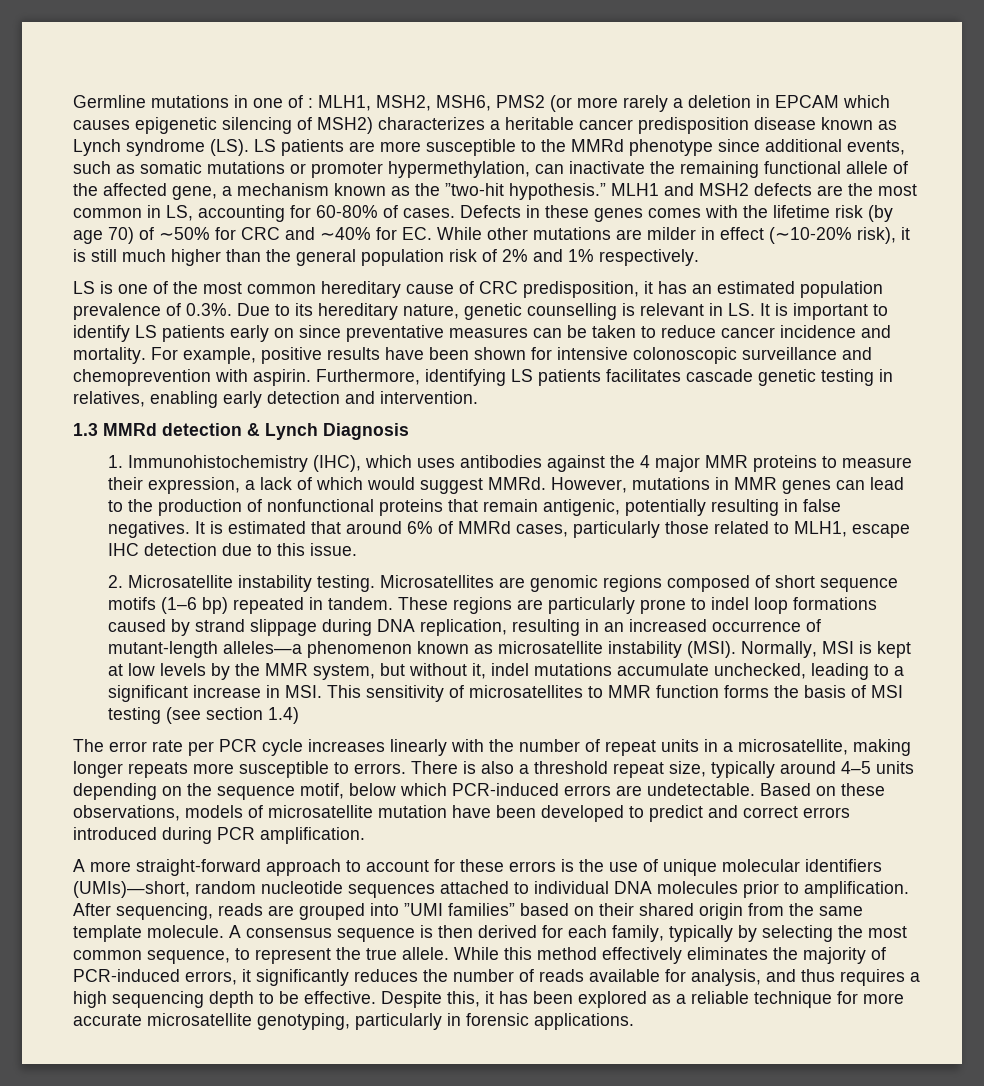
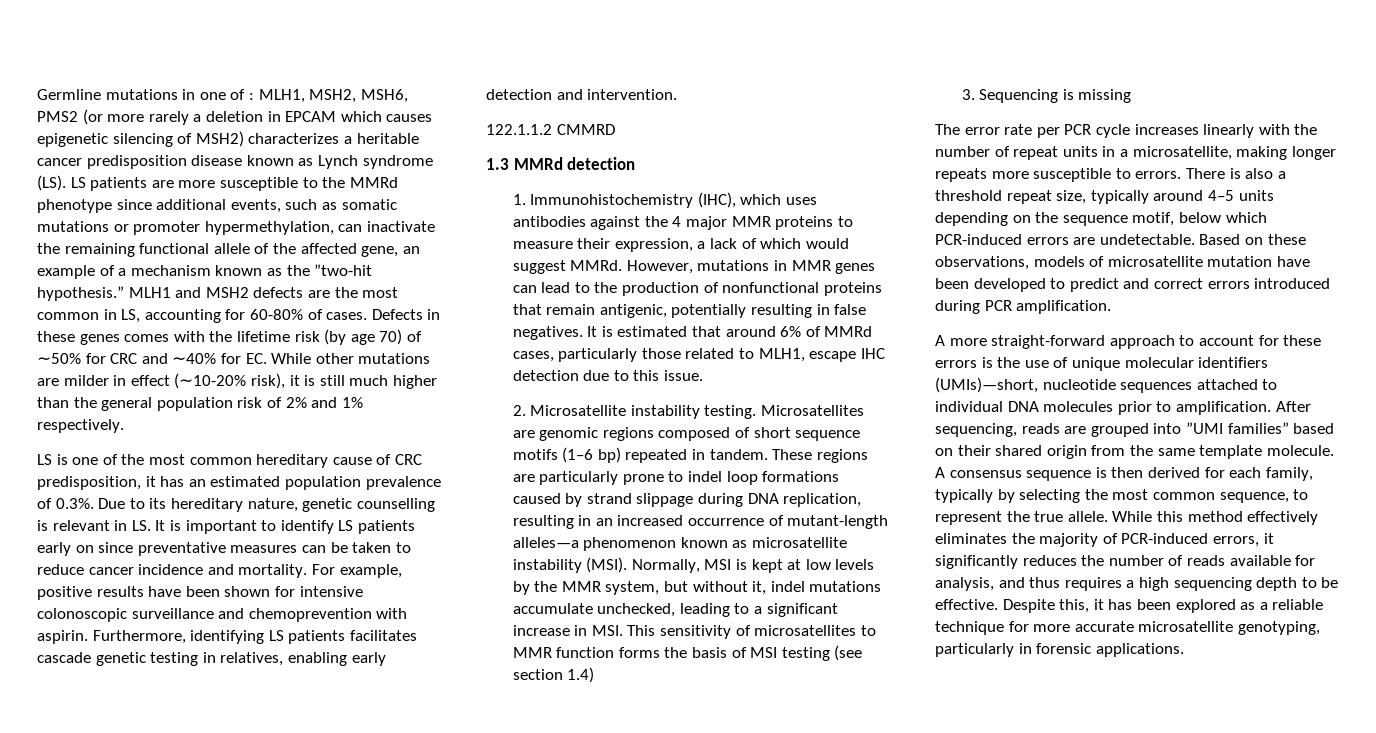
- MLH1, MSH2, MSH6, PMS2 (or more rarely a deletion in EPCAM which causes epigenetic silencing of MSH2) characterizes a heritable cancer predisposition disease known as Lynch syndrome (LS). LS patients are more susceptible to the MMRd phenotype since additional events, such as somatic mutations or promoter hypermethylation, can inactivate the remaining functional allele of the affected gene, a mechanism known as the ”two-hit hypothesis.”
+ MLH1, MSH2, MSH6, PMS2 (or more rarely a deletion in EPCAM which causes epigenetic silencing of MSH2) characterizes a heritable cancer predisposition disease known as Lynch syndrome (LS). LS patients are more susceptible to the MMRd phenotype since additional events, such as somatic mutations or promoter hypermethylation, can inactivate the remaining functional allele of the affected gene, an example of a mechanism known as the ”two-hit hypothesis.”
+ 122.1.1.2 CMMRD
- 1.3 MMRd detection & Lynch Diagnosis
+ 1.3 MMRd detection
+ 3. Sequencing is missing
- A more straight-forward approach to account for these errors is the use of unique molecular identifiers (UMIs)—short, random nucleotide sequences attached to individual DNA molecules prior to amplification.
+ A more straight-forward approach to account for these errors is the use of unique molecular identifiers (UMIs)—short, nucleotide sequences attached to individual DNA molecules prior to amplification.

